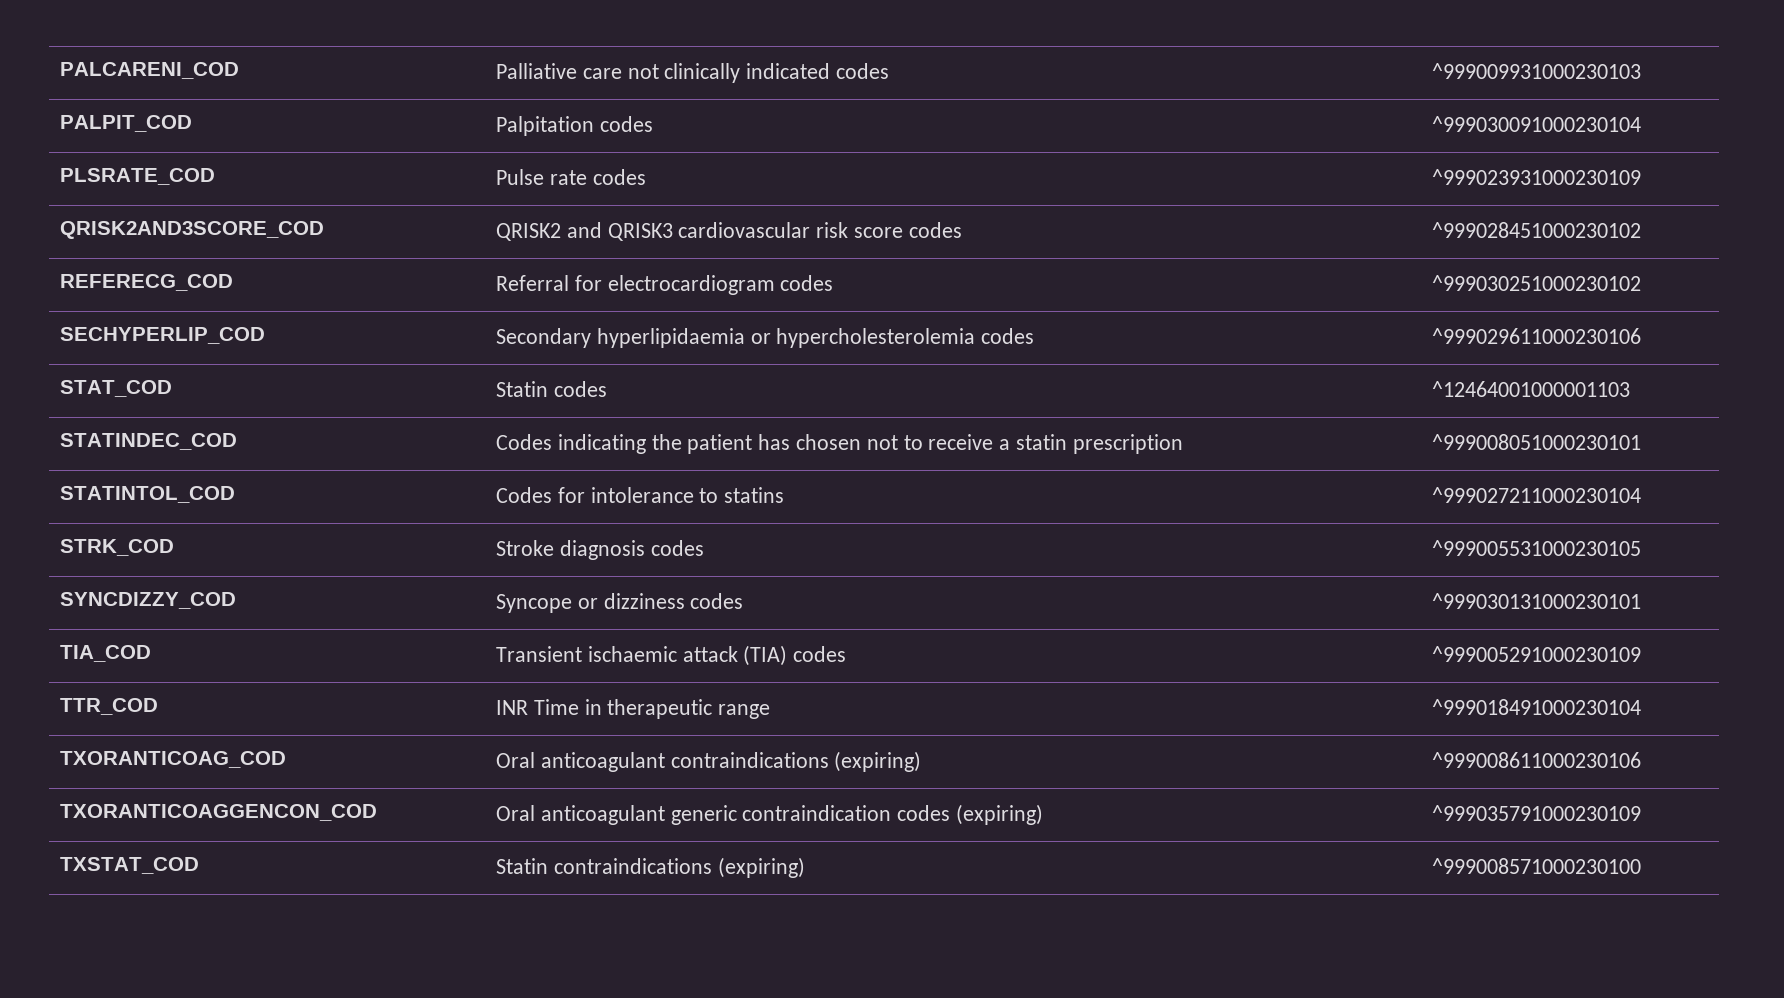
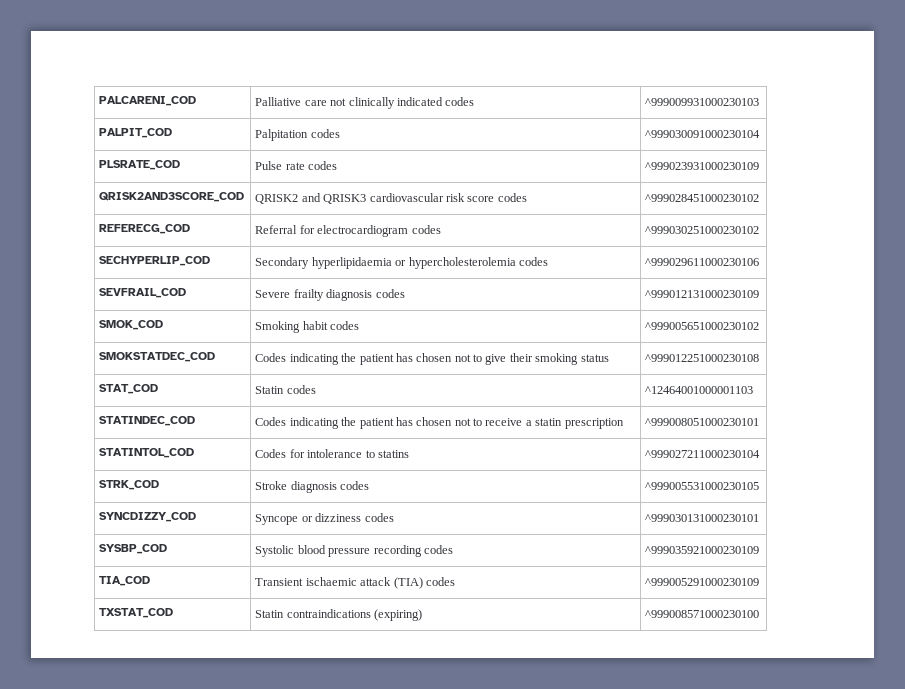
+ SEVFRAIL_COD | Severe frailty diagnosis codes | ^999012131000230109
+ SMOK_COD | Smoking habit codes | ^999005651000230102
+ SMOKSTATDEC_COD | Codes indicating the patient has chosen not to give their smoking status | ^999012251000230108
+ SYSBP_COD | Systolic blood pressure recording codes | ^999035921000230109
- TTR_COD | INR Time in therapeutic range | ^999018491000230104
- TXORANTICOAG_COD | Oral anticoagulant contraindications (expiring) | ^999008611000230106
- TXORANTICOAGGENCON_COD | Oral anticoagulant generic contraindication codes (expiring) | ^999035791000230109

